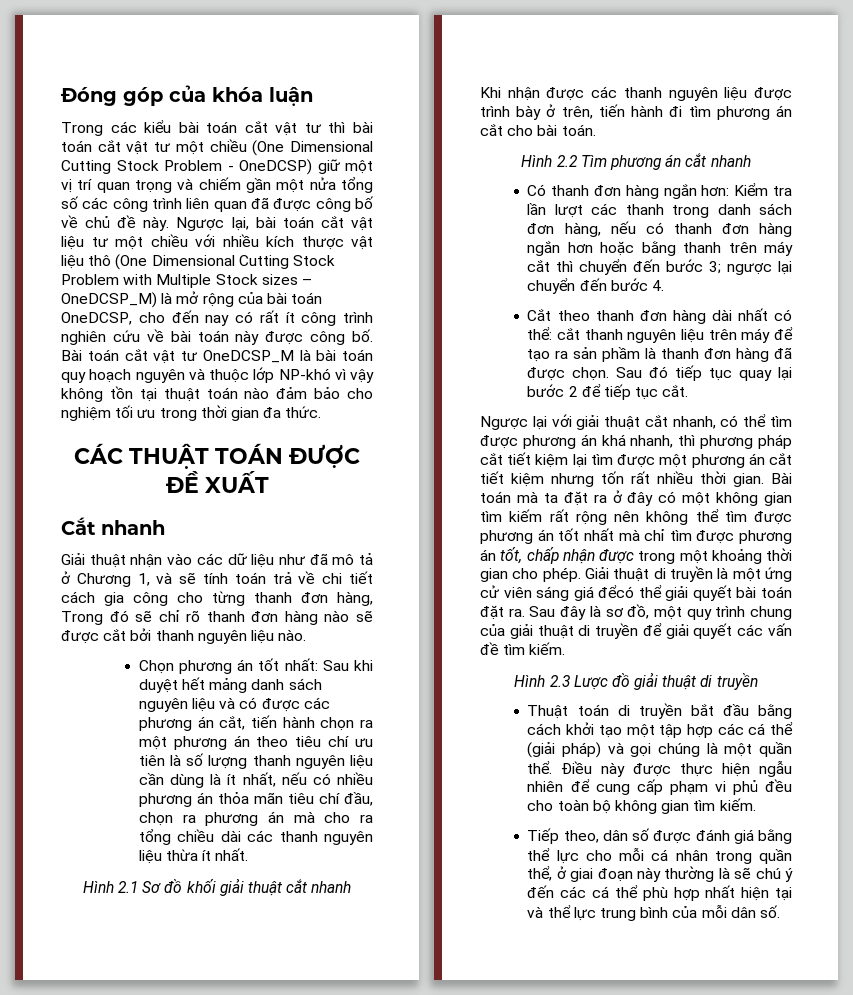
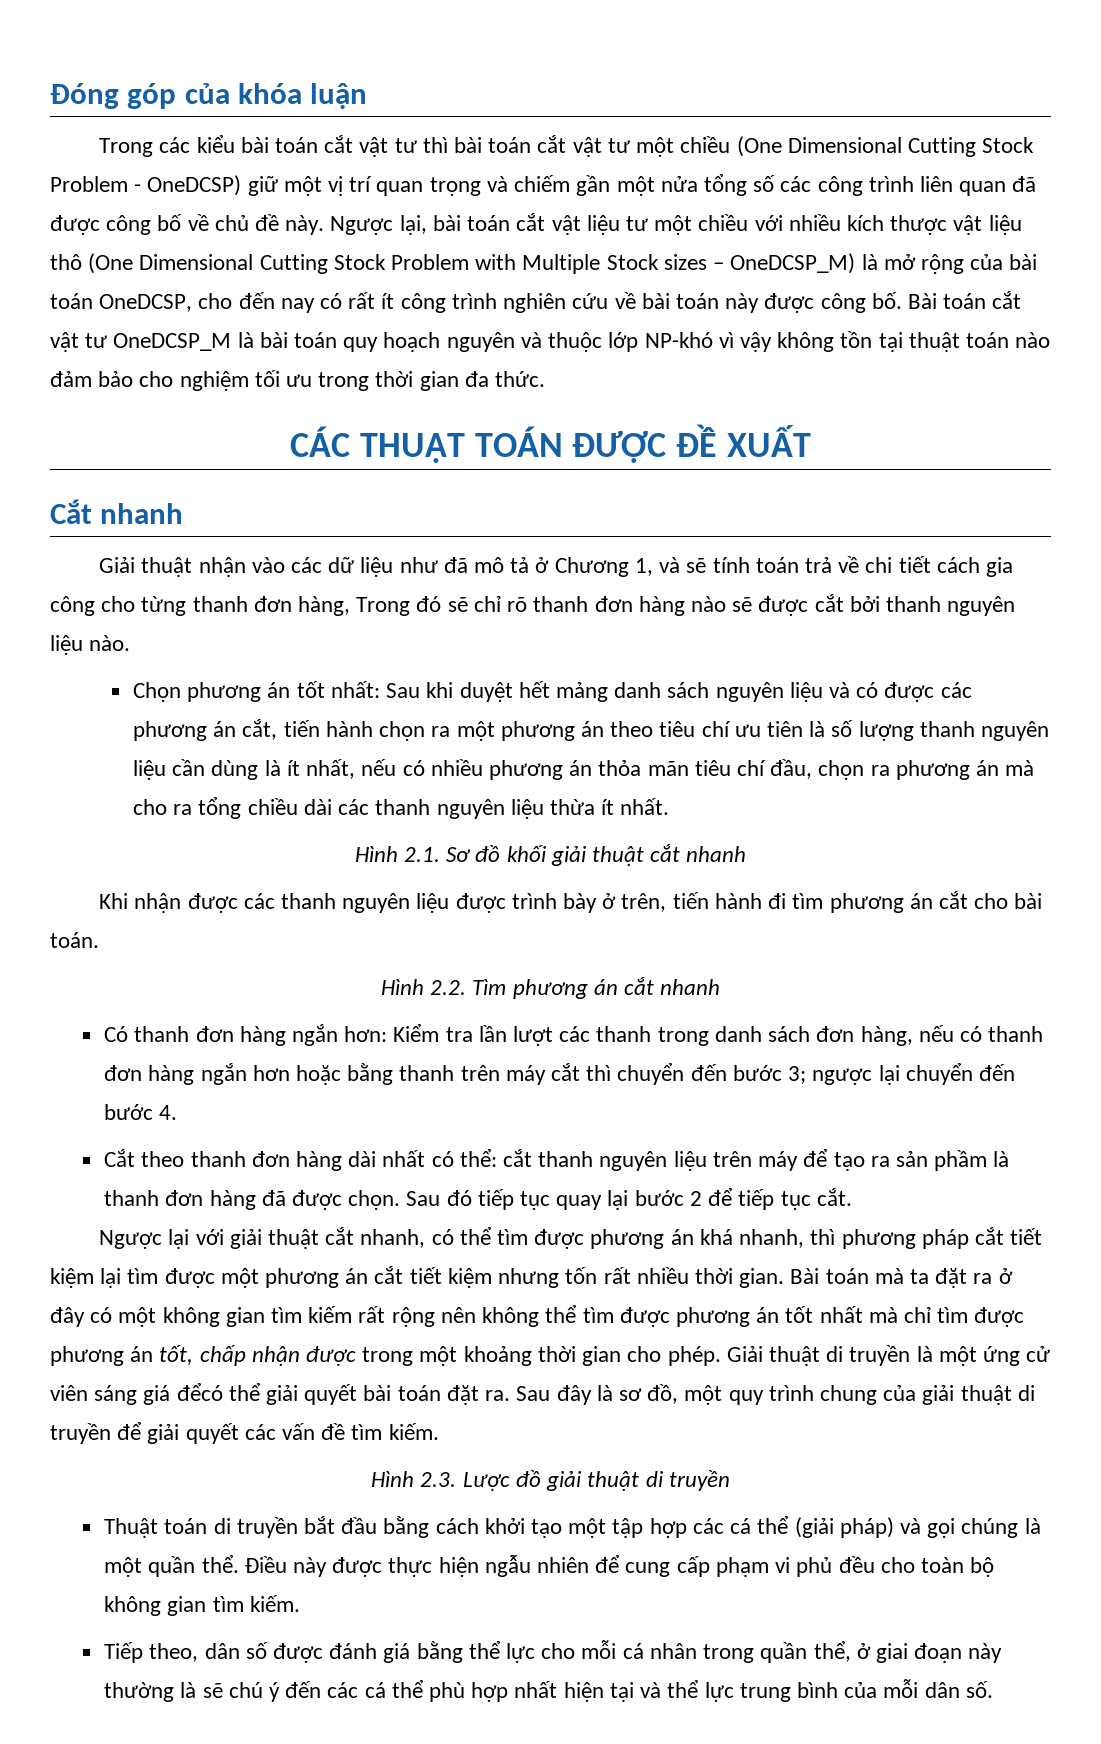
- Hình 2.1 Sơ đồ khối giải thuật cắt nhanh
+ Hình 2.1. Sơ đồ khối giải thuật cắt nhanh
- Hình 2.2 Tìm phương án cắt nhanh
+ Hình 2.2. Tìm phương án cắt nhanh
- Hình 2.3 Lược đồ giải thuật di truyền
+ Hình 2.3. Lược đồ giải thuật di truyền

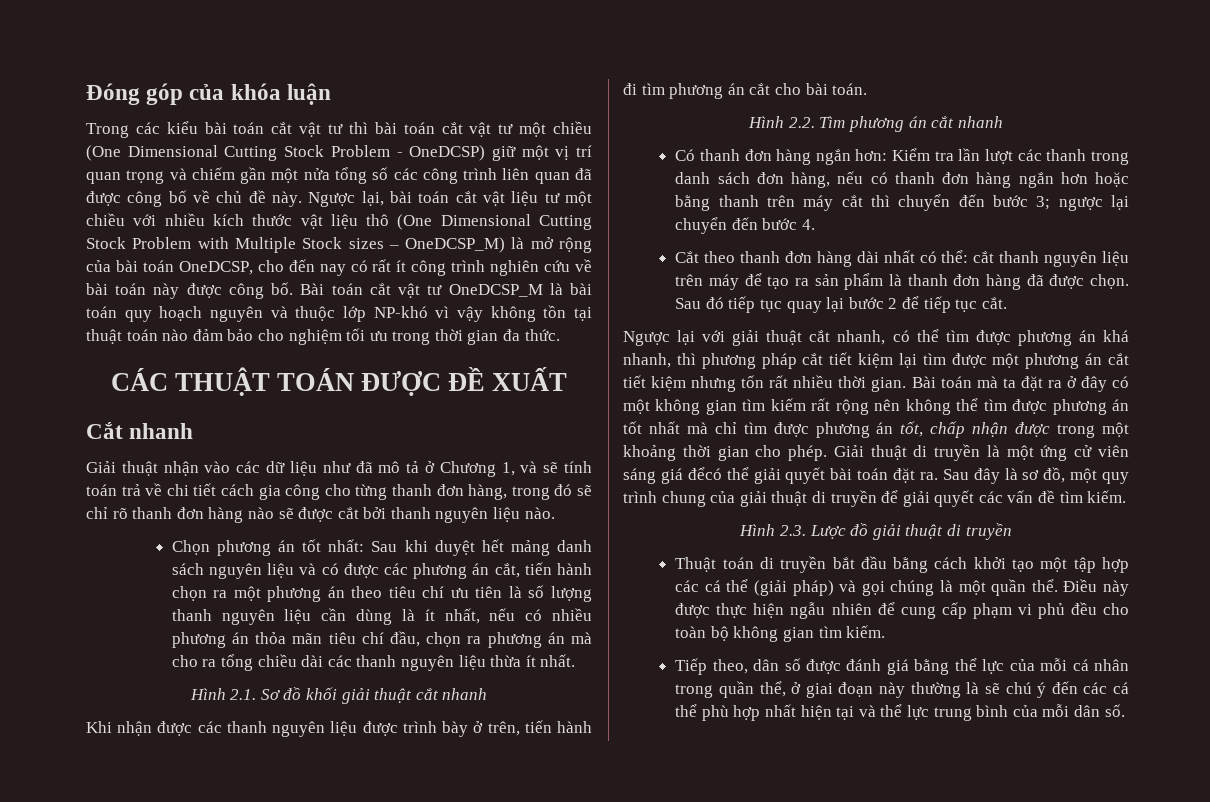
- Ngược lại, bài toán cắt vật liệu tư một chiều với nhiều kích thược vật liệu thô (One Dimensional Cutting Stock Problem with Multiple Stock sizes – OneDCSP_M) là mở rộng của bài toán OneDCSP, cho đến nay có rất ít công trình nghiên cứu về bài toán này được công bố.
+ Ngược lại, bài toán cắt vật liệu tư một chiều với nhiều kích thước vật liệu thô (One Dimensional Cutting Stock Problem with Multiple Stock sizes – OneDCSP_M) là mở rộng của bài toán OneDCSP, cho đến nay có rất ít công trình nghiên cứu về bài toán này được công bố.
- Giải thuật nhận vào các dữ liệu như đã mô tả ở Chương 1, và sẽ tính toán trả về chi tiết cách gia công cho từng thanh đơn hàng, Trong đó sẽ chỉ rõ thanh đơn hàng nào sẽ được cắt bởi thanh nguyên liệu nào.
+ Giải thuật nhận vào các dữ liệu như đã mô tả ở Chương 1, và sẽ tính toán trả về chi tiết cách gia công cho từng thanh đơn hàng, trong đó sẽ chỉ rõ thanh đơn hàng nào sẽ được cắt bởi thanh nguyên liệu nào.
- Cắt theo thanh đơn hàng dài nhất có thể: cắt thanh nguyên liệu trên máy để tạo ra sản phầm là thanh đơn hàng đã được chọn.
+ Cắt theo thanh đơn hàng dài nhất có thể: cắt thanh nguyên liệu trên máy để tạo ra sản phẩm là thanh đơn hàng đã được chọn.
- Tiếp theo, dân số được đánh giá bằng thể lực cho mỗi cá nhân trong quần thể, ở giai đoạn này thường là sẽ chú ý đến các cá thể phù hợp nhất hiện tại và thể lực trung bình của mỗi dân số.
+ Tiếp theo, dân số được đánh giá bằng thể lực của mỗi cá nhân trong quần thể, ở giai đoạn này thường là sẽ chú ý đến các cá thể phù hợp nhất hiện tại và thể lực trung bình của mỗi dân số.

